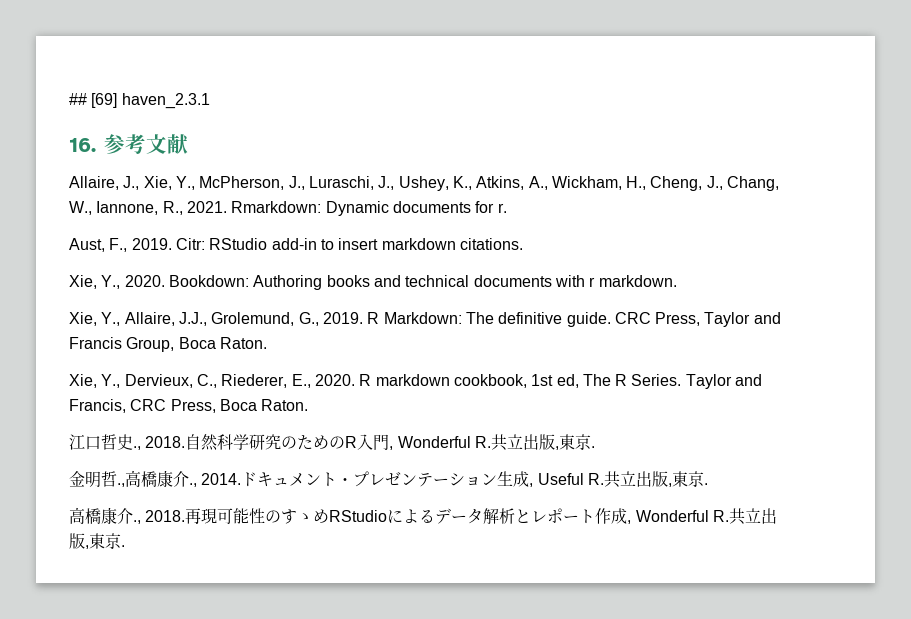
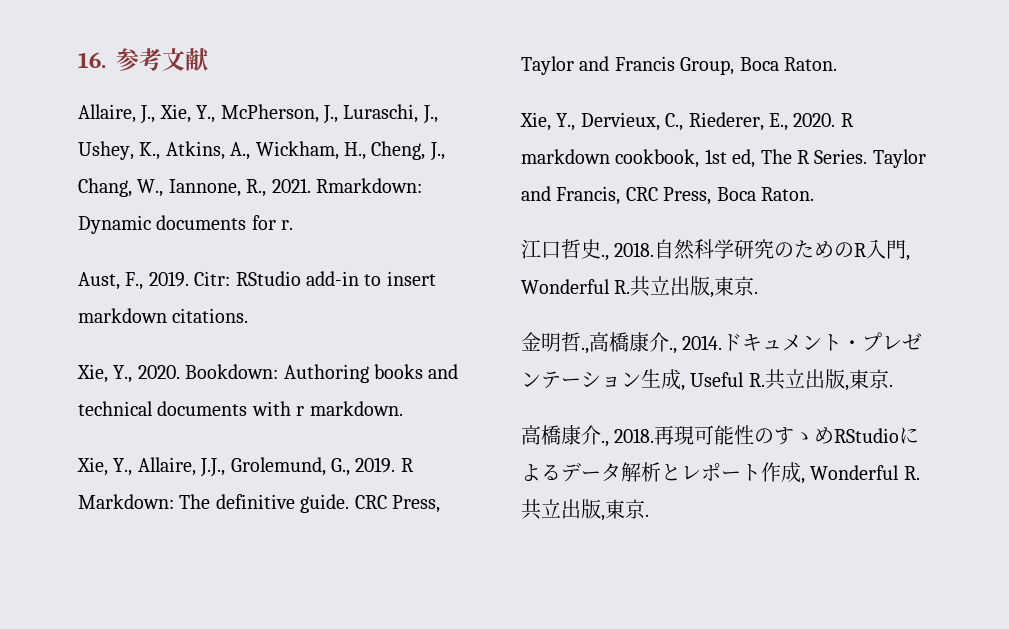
- ## [69] haven_2.3.1

